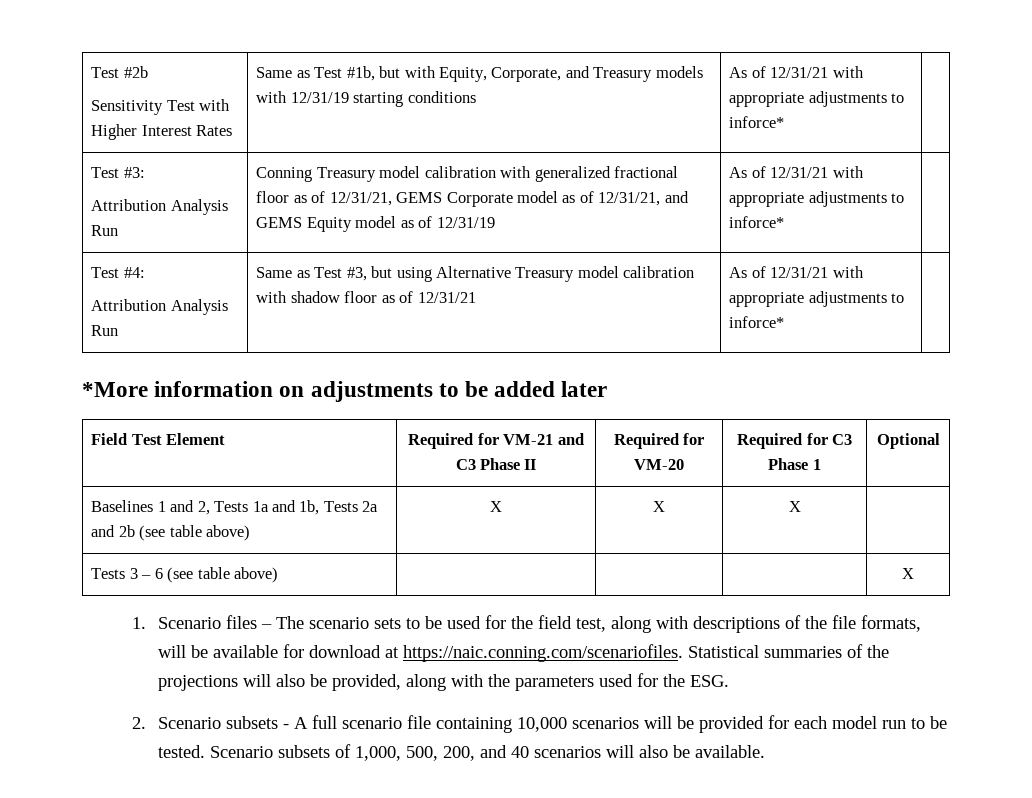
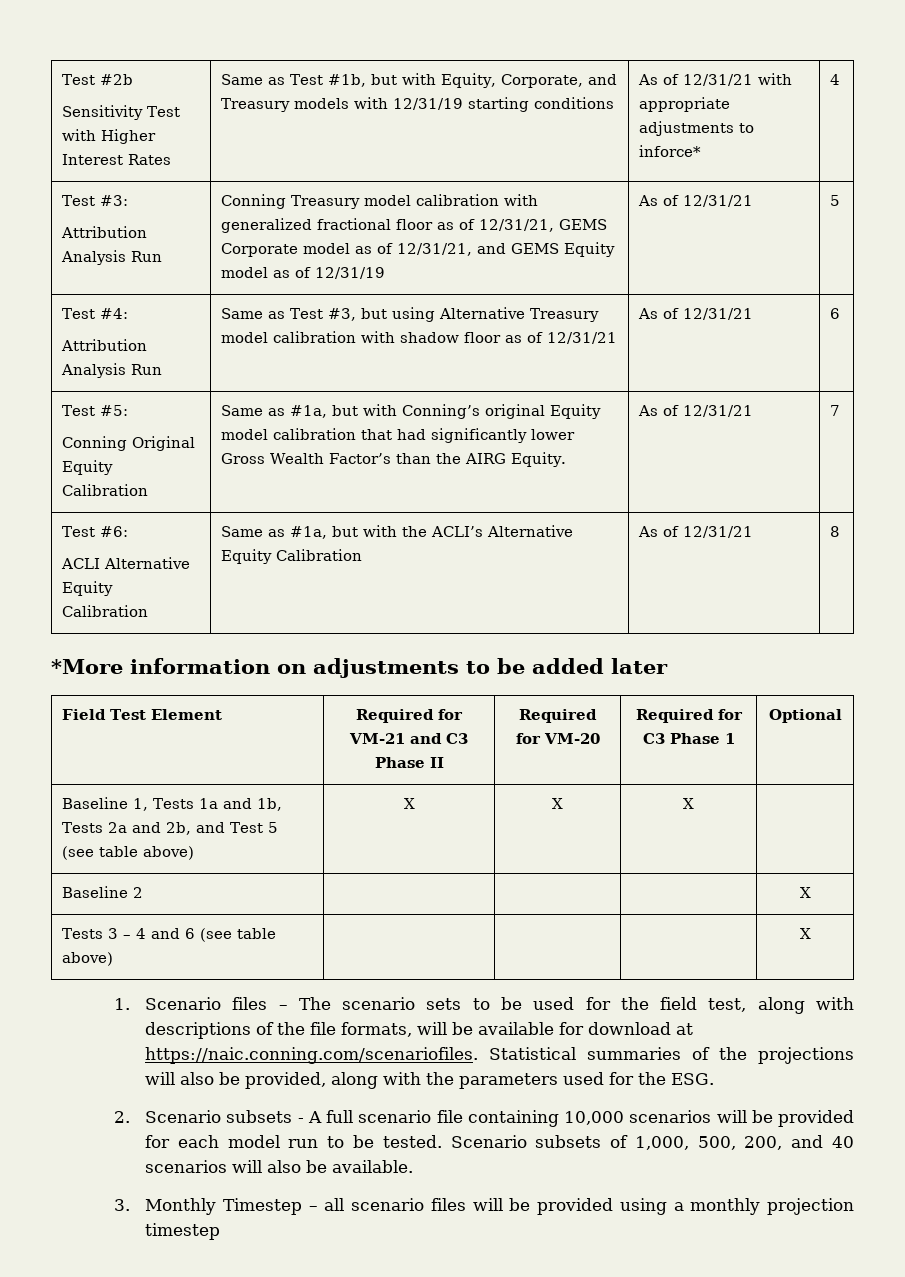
  Test #2b
- Sensitivity Test with Higher Interest Rates | Same as Test #1b, but with Equity, Corporate, and Treasury models with 12/31/19 starting conditions | As of 12/31/21 with appropriate adjustments to inforce* |
+ Sensitivity Test with Higher Interest Rates | Same as Test #1b, but with Equity, Corporate, and Treasury models with 12/31/19 starting conditions | As of 12/31/21 with appropriate adjustments to inforce* | 4
  Test #3:
- Attribution Analysis Run | Conning Treasury model calibration with generalized fractional floor as of 12/31/21, GEMS Corporate model as of 12/31/21, and GEMS Equity model as of 12/31/19 | As of 12/31/21 with appropriate adjustments to inforce* |
+ Attribution Analysis Run | Conning Treasury model calibration with generalized fractional floor as of 12/31/21, GEMS Corporate model as of 12/31/21, and GEMS Equity model as of 12/31/19 | As of 12/31/21 | 5
  Test #4:
- Attribution Analysis Run | Same as Test #3, but using Alternative Treasury model calibration with shadow floor as of 12/31/21 | As of 12/31/21 with appropriate adjustments to inforce* |
+ Attribution Analysis Run | Same as Test #3, but using Alternative Treasury model calibration with shadow floor as of 12/31/21 | As of 12/31/21 | 6
+ Test #5:
+ Conning Original Equity Calibration | Same as #1a, but with Conning’s original Equity model calibration that had significantly lower Gross Wealth Factor’s than the AIRG Equity. | As of 12/31/21 | 7
+ Test #6:
+ ACLI Alternative Equity Calibration | Same as #1a, but with the ACLI’s Alternative Equity Calibration | As of 12/31/21 | 8
- Baselines 1 and 2, Tests 1a and 1b, Tests 2a and 2b (see table above) | X | X | X |
+ Baseline 1, Tests 1a and 1b, Tests 2a and 2b, and Test 5 (see table above) | X | X | X |
+ Baseline 2 | | | | X
- Tests 3 – 6 (see table above) | | | | X
+ Tests 3 – 4 and 6 (see table above) | | | | X
+ 3. Monthly Timestep – all scenario files will be provided using a monthly projection timestep

